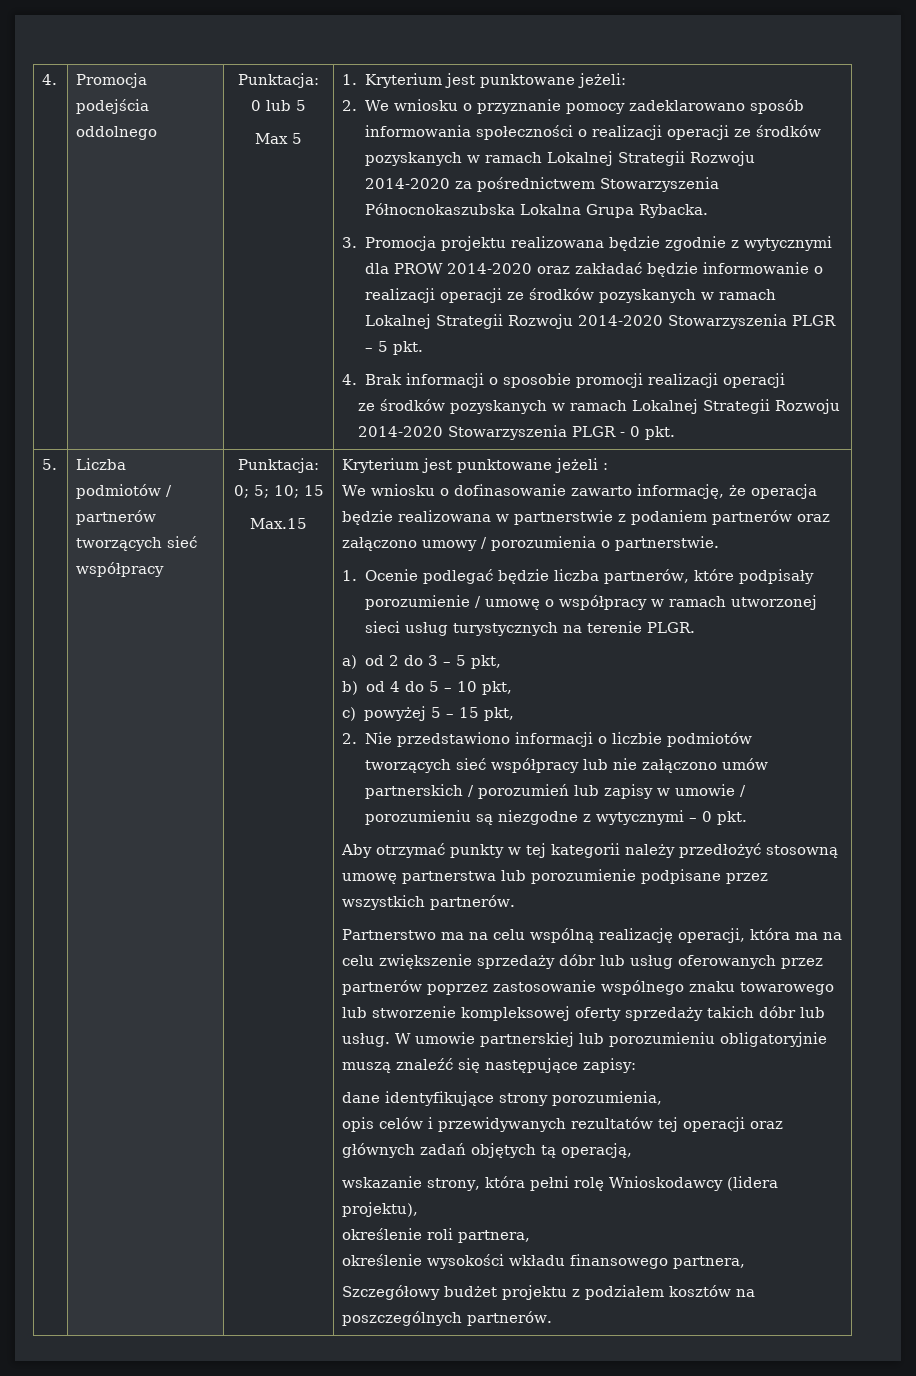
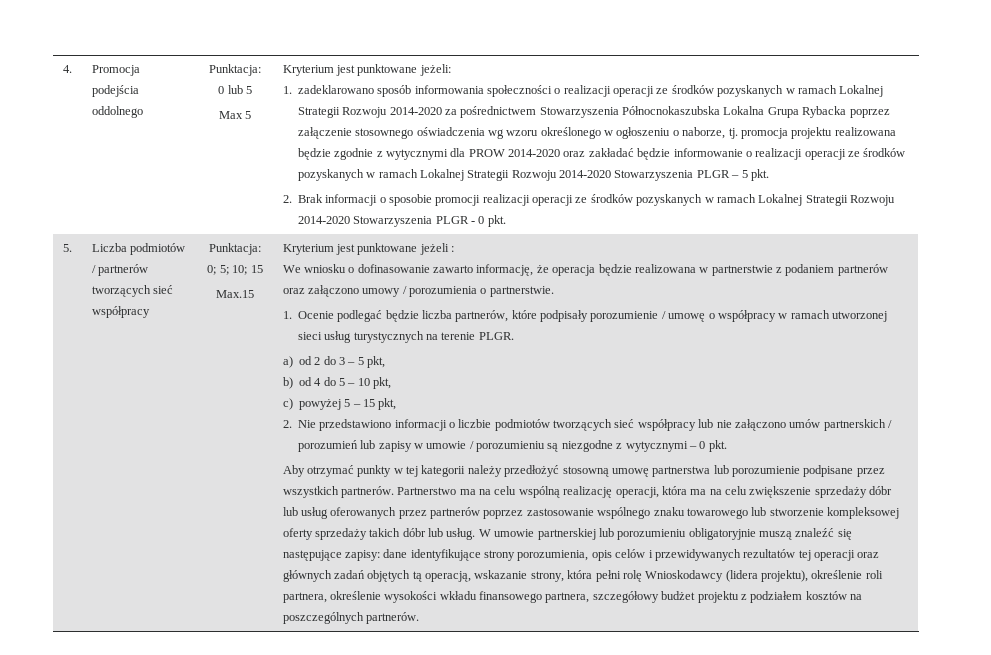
- 1. Kryterium jest punktowane jeżeli:
+ Kryterium jest punktowane jeżeli:
- 2. We wniosku o przyznanie pomocy zadeklarowano sposób informowania społeczności o realizacji operacji ze środków pozyskanych w ramach Lokalnej Strategii Rozwoju 2014-2020 za pośrednictwem Stowarzyszenia Północnokaszubska Lokalna Grupa Rybacka.
- 3. Promocja projektu realizowana będzie zgodnie z wytycznymi dla PROW 2014-2020 oraz zakładać będzie informowanie o realizacji operacji ze środków pozyskanych w ramach Lokalnej Strategii Rozwoju 2014-2020 Stowarzyszenia PLGR – 5 pkt.
+ 1. zadeklarowano sposób informowania społeczności o realizacji operacji ze środków pozyskanych w ramach Lokalnej Strategii Rozwoju 2014-2020 za pośrednictwem Stowarzyszenia Północnokaszubska Lokalna Grupa Rybacka poprzez załączenie stosownego oświadczenia wg wzoru określonego w ogłoszeniu o naborze, tj. promocja projektu realizowana będzie zgodnie z wytycznymi dla PROW 2014-2020 oraz zakładać będzie informowanie o realizacji operacji ze środków pozyskanych w ramach Lokalnej Strategii Rozwoju 2014-2020 Stowarzyszenia PLGR – 5 pkt.
- 4. Brak informacji o sposobie promocji realizacji operacji
- ze środków pozyskanych w ramach Lokalnej Strategii Rozwoju 2014-2020 Stowarzyszenia PLGR - 0 pkt.
+ 2. Brak informacji o sposobie promocji realizacji operacji ze środków pozyskanych w ramach Lokalnej Strategii Rozwoju 2014-2020 Stowarzyszenia PLGR - 0 pkt.
- Aby otrzymać punkty w tej kategorii należy przedłożyć stosowną umowę partnerstwa lub porozumienie podpisane przez wszystkich partnerów.
- Partnerstwo ma na celu wspólną realizację operacji, która ma na celu zwiększenie sprzedaży dóbr lub usług oferowanych przez partnerów poprzez zastosowanie wspólnego znaku towarowego lub stworzenie kompleksowej oferty sprzedaży takich dóbr lub usług.
+ Aby otrzymać punkty w tej kategorii należy przedłożyć stosowną umowę partnerstwa lub porozumienie podpisane przez wszystkich partnerów. Partnerstwo ma na celu wspólną realizację operacji, która ma na celu zwiększenie sprzedaży dóbr lub usług oferowanych przez partnerów poprzez zastosowanie wspólnego znaku towarowego lub stworzenie kompleksowej oferty sprzedaży takich dóbr lub usług.
- W umowie partnerskiej lub porozumieniu obligatoryjnie muszą znaleźć się następujące zapisy:
- dane identyfikujące strony porozumienia,
- opis celów i przewidywanych rezultatów tej operacji oraz głównych zadań objętych tą operacją,
- wskazanie strony, która pełni rolę Wnioskodawcy (lidera projektu),
- określenie roli partnera,
- określenie wysokości wkładu finansowego partnera,
- Szczegółowy budżet projektu z podziałem kosztów na poszczególnych partnerów.
+ W umowie partnerskiej lub porozumieniu obligatoryjnie muszą znaleźć się następujące zapisy: dane identyfikujące strony porozumienia, opis celów i przewidywanych rezultatów tej operacji oraz głównych zadań objętych tą operacją, wskazanie strony, która pełni rolę Wnioskodawcy (lidera projektu), określenie roli partnera, określenie wysokości wkładu finansowego partnera, szczegółowy budżet projektu z podziałem kosztów na poszczególnych partnerów.

